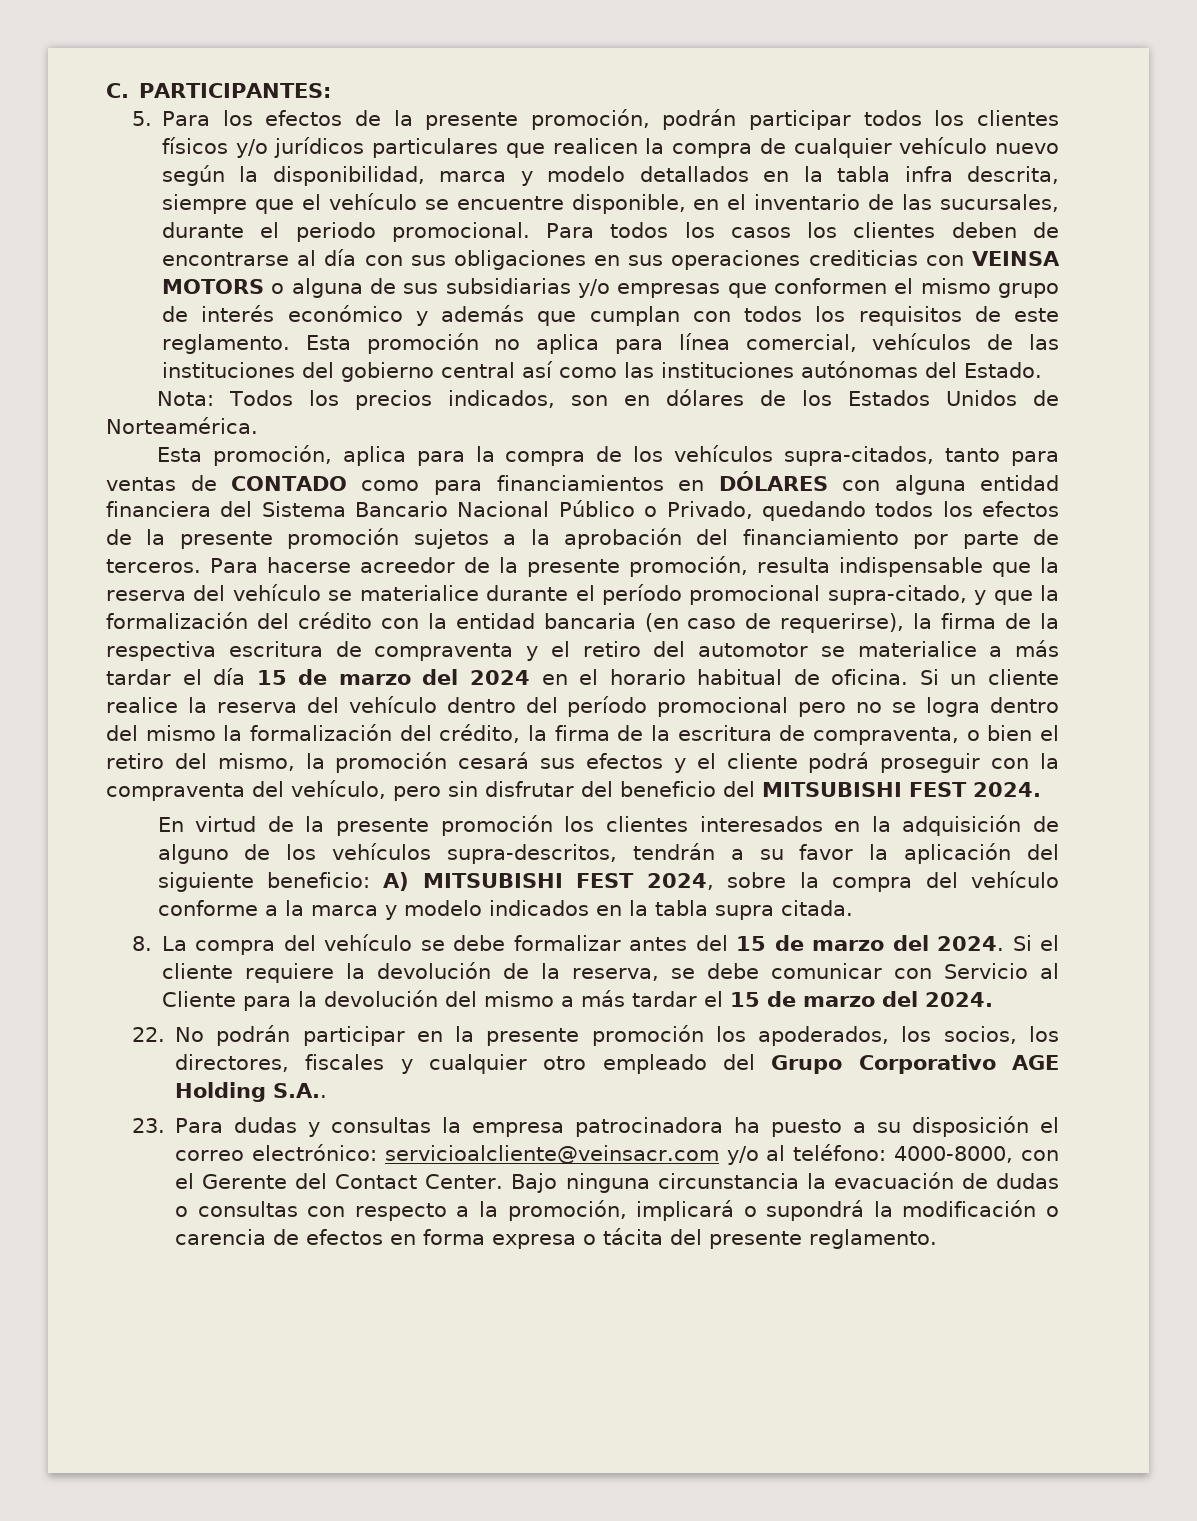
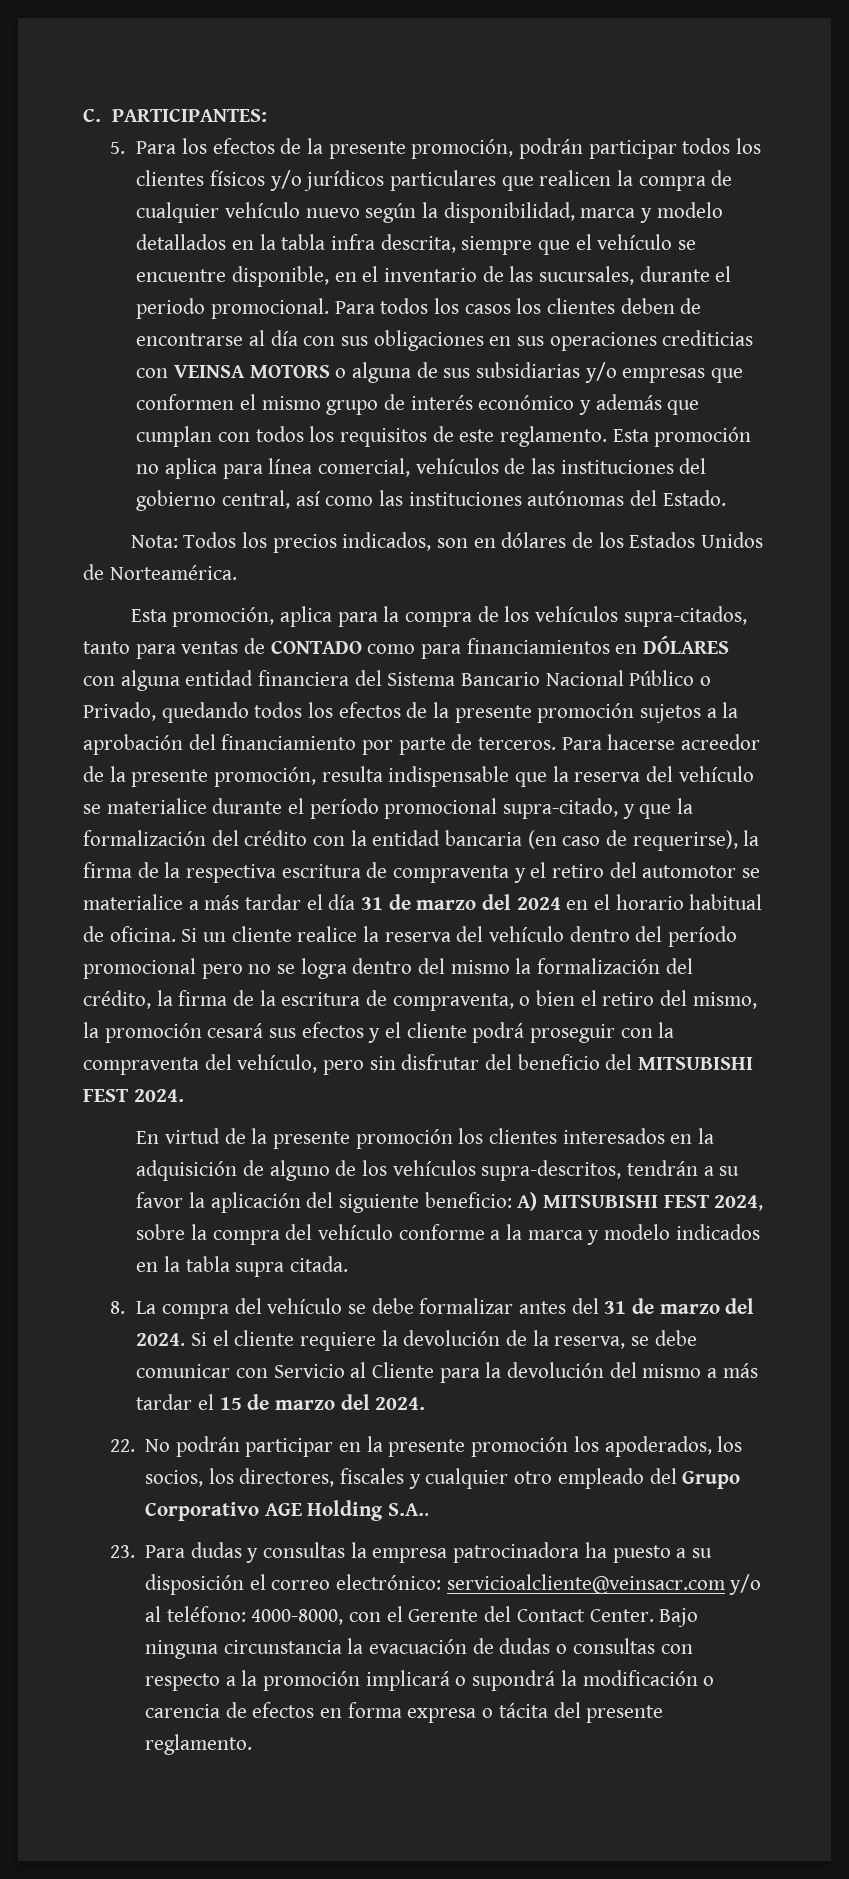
- Esta promoción no aplica para línea comercial, vehículos de las instituciones del gobierno central así como las instituciones autónomas del Estado.
+ Esta promoción no aplica para línea comercial, vehículos de las instituciones del gobierno central, así como las instituciones autónomas del Estado.
- Para hacerse acreedor de la presente promoción, resulta indispensable que la reserva del vehículo se materialice durante el período promocional supra-citado, y que la formalización del crédito con la entidad bancaria (en caso de requerirse), la firma de la respectiva escritura de compraventa y el retiro del automotor se materialice a más tardar el día 15 de marzo del 2024 en el horario habitual de oficina.
+ Para hacerse acreedor de la presente promoción, resulta indispensable que la reserva del vehículo se materialice durante el período promocional supra-citado, y que la formalización del crédito con la entidad bancaria (en caso de requerirse), la firma de la respectiva escritura de compraventa y el retiro del automotor se materialice a más tardar el día 31 de marzo del 2024 en el horario habitual de oficina.
- 8. La compra del vehículo se debe formalizar antes del 15 de marzo del 2024.
+ 8. La compra del vehículo se debe formalizar antes del 31 de marzo del 2024.
- Bajo ninguna circunstancia la evacuación de dudas o consultas con respecto a la promoción, implicará o supondrá la modificación o carencia de efectos en forma expresa o tácita del presente reglamento.
+ Bajo ninguna circunstancia la evacuación de dudas o consultas con respecto a la promoción implicará o supondrá la modificación o carencia de efectos en forma expresa o tácita del presente reglamento.

